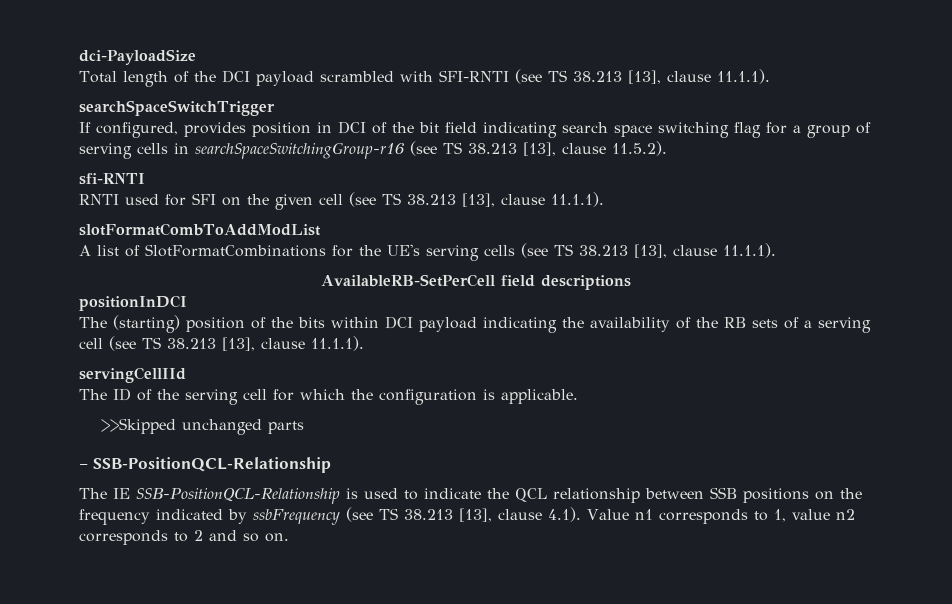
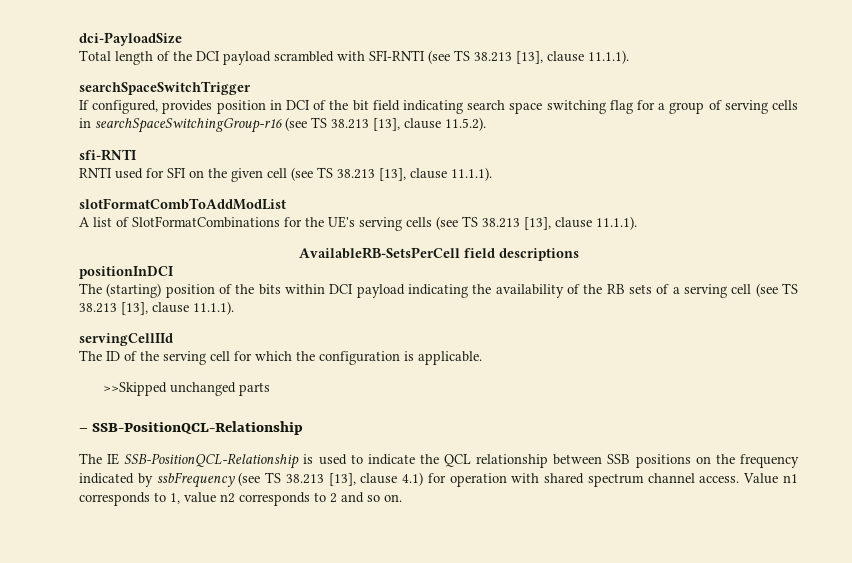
- AvailableRB-SetPerCell field descriptions
+ AvailableRB-SetsPerCell field descriptions
- The IE SSB-PositionQCL-Relationship is used to indicate the QCL relationship between SSB positions on the frequency indicated by ssbFrequency (see TS 38.213 [13], clause 4.1). Value n1 corresponds to 1, value n2 corresponds to 2 and so on.
+ The IE SSB-PositionQCL-Relationship is used to indicate the QCL relationship between SSB positions on the frequency indicated by ssbFrequency (see TS 38.213 [13], clause 4.1) for operation with shared spectrum channel access. Value n1 corresponds to 1, value n2 corresponds to 2 and so on.

